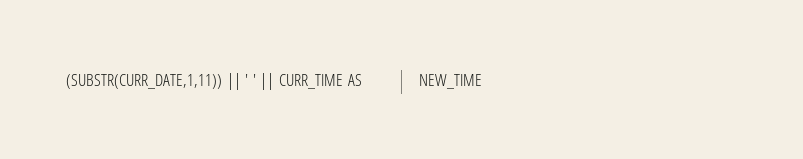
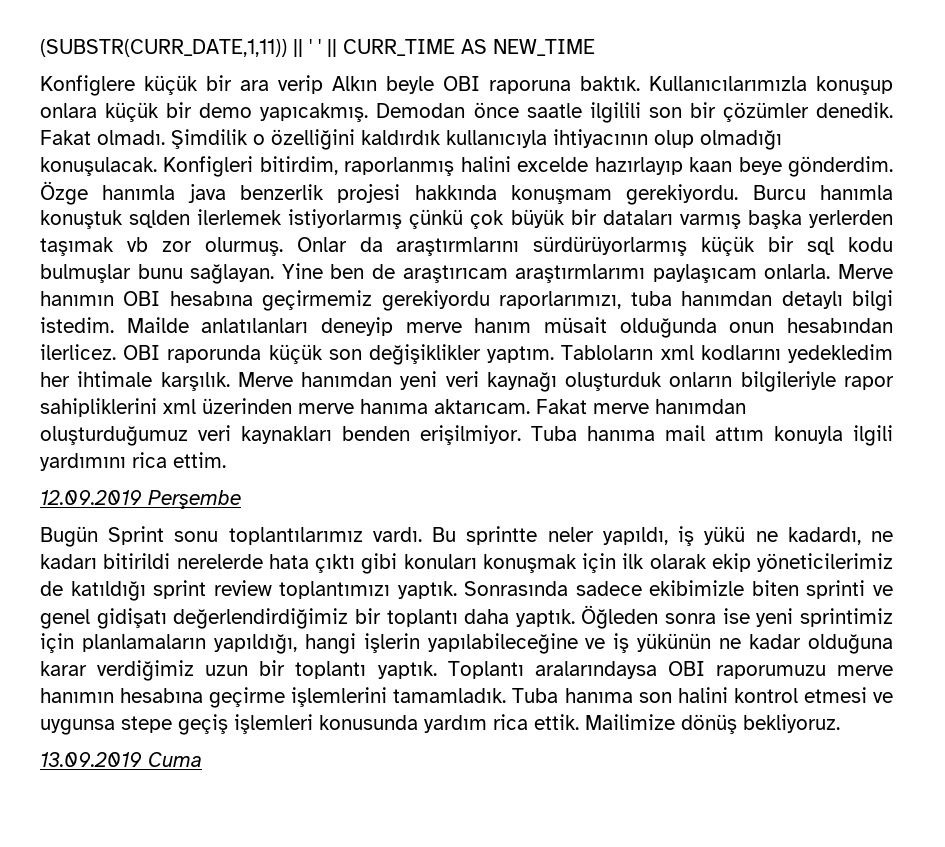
+ Konfiglere küçük bir ara verip Alkın beyle OBI raporuna baktık. Kullanıcılarımızla konuşup onlara küçük bir demo yapıcakmış. Demodan önce saatle ilgilili son bir çözümler denedik. Fakat olmadı. Şimdilik o özelliğini kaldırdık kullanıcıyla ihtiyacının olup olmadığı konuşulacak. Konfigleri bitirdim, raporlanmış halini excelde hazırlayıp kaan beye gönderdim. Özge hanımla java benzerlik projesi hakkında konuşmam gerekiyordu. Burcu hanımla konuştuk sqlden ilerlemek istiyorlarmış çünkü çok büyük bir dataları varmış başka yerlerden taşımak vb zor olurmuş. Onlar da araştırmlarını sürdürüyorlarmış küçük bir sql kodu bulmuşlar bunu sağlayan. Yine ben de araştırıcam araştırmlarımı paylaşıcam onlarla. Merve hanımın OBI hesabına geçirmemiz gerekiyordu raporlarımızı, tuba hanımdan detaylı bilgi istedim. Mailde anlatılanları deneyip merve hanım müsait olduğunda onun hesabından ilerlicez. OBI raporunda küçük son değişiklikler yaptım. Tabloların xml kodlarını yedekledim her ihtimale karşılık. Merve hanımdan yeni veri kaynağı oluşturduk onların bilgileriyle rapor sahipliklerini xml üzerinden merve hanıma aktarıcam. Fakat merve hanımdan oluşturduğumuz veri kaynakları benden erişilmiyor. Tuba hanıma mail attım konuyla ilgili yardımını rica ettim.
+ 12.09.2019 Perşembe
+ Bugün Sprint sonu toplantılarımız vardı. Bu sprintte neler yapıldı, iş yükü ne kadardı, ne kadarı bitirildi nerelerde hata çıktı gibi konuları konuşmak için ilk olarak ekip yöneticilerimiz de katıldığı sprint review toplantımızı yaptık. Sonrasında sadece ekibimizle biten sprinti ve genel gidişatı değerlendirdiğimiz bir toplantı daha yaptık. Öğleden sonra ise yeni sprintimiz için planlamaların yapıldığı, hangi işlerin yapılabileceğine ve iş yükünün ne kadar olduğuna karar verdiğimiz uzun bir toplantı yaptık. Toplantı aralarındaysa OBI raporumuzu merve hanımın hesabına geçirme işlemlerini tamamladık. Tuba hanıma son halini kontrol etmesi ve uygunsa stepe geçiş işlemleri konusunda yardım rica ettik. Mailimize dönüş bekliyoruz.
+ 13.09.2019 Cuma

